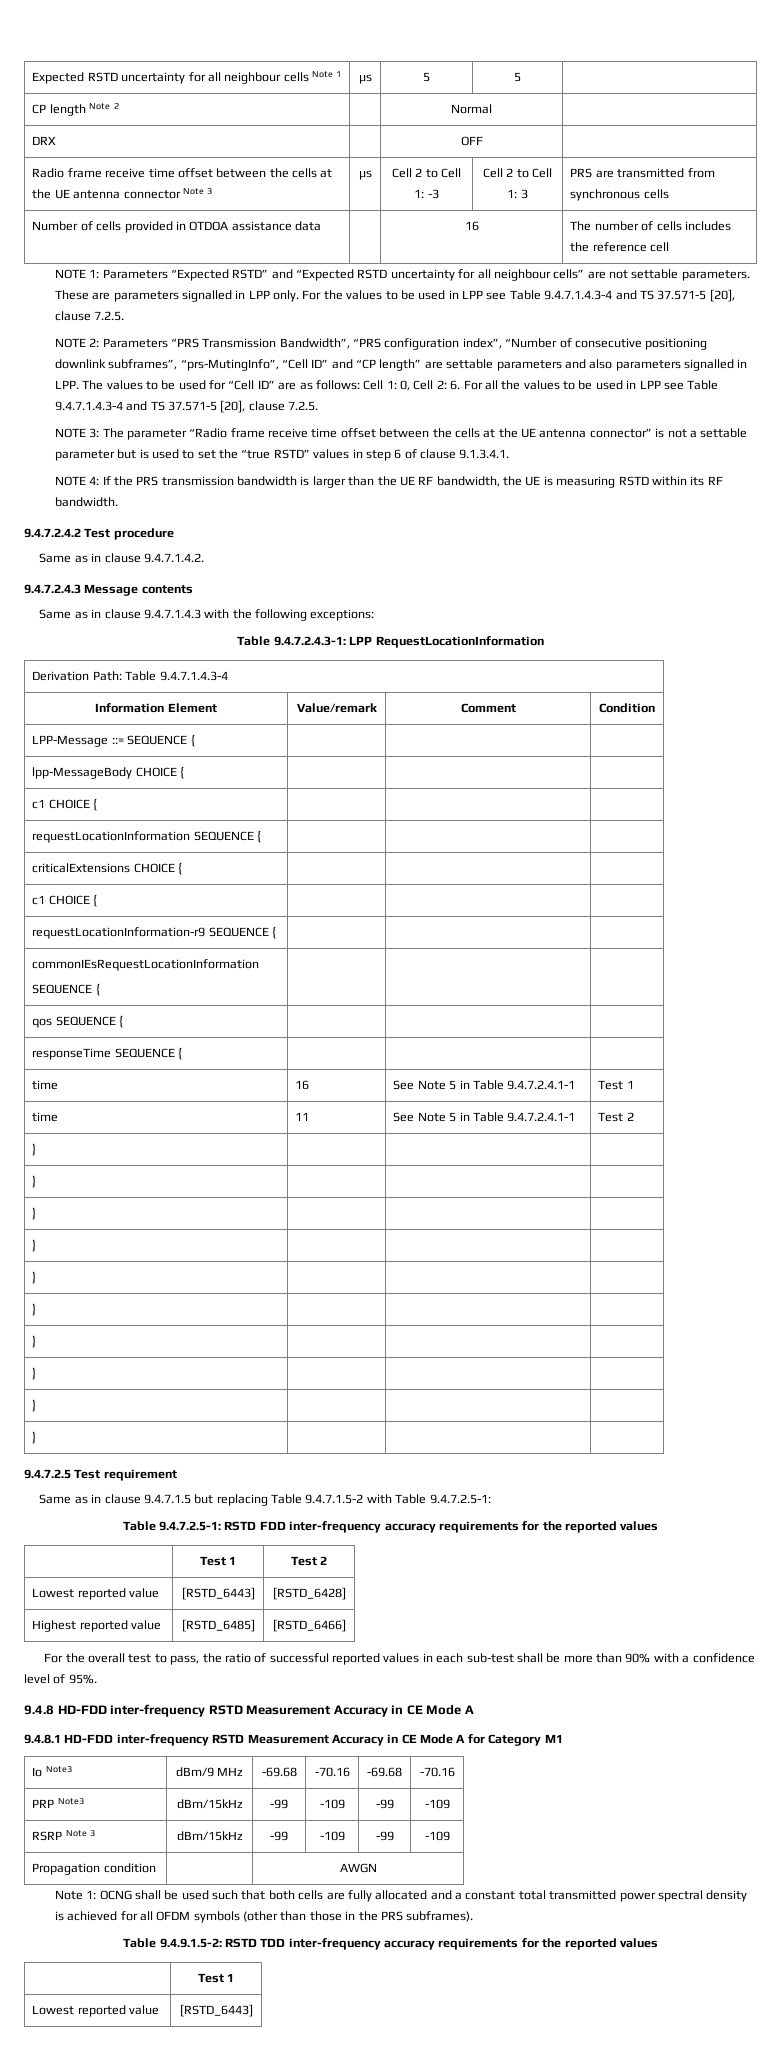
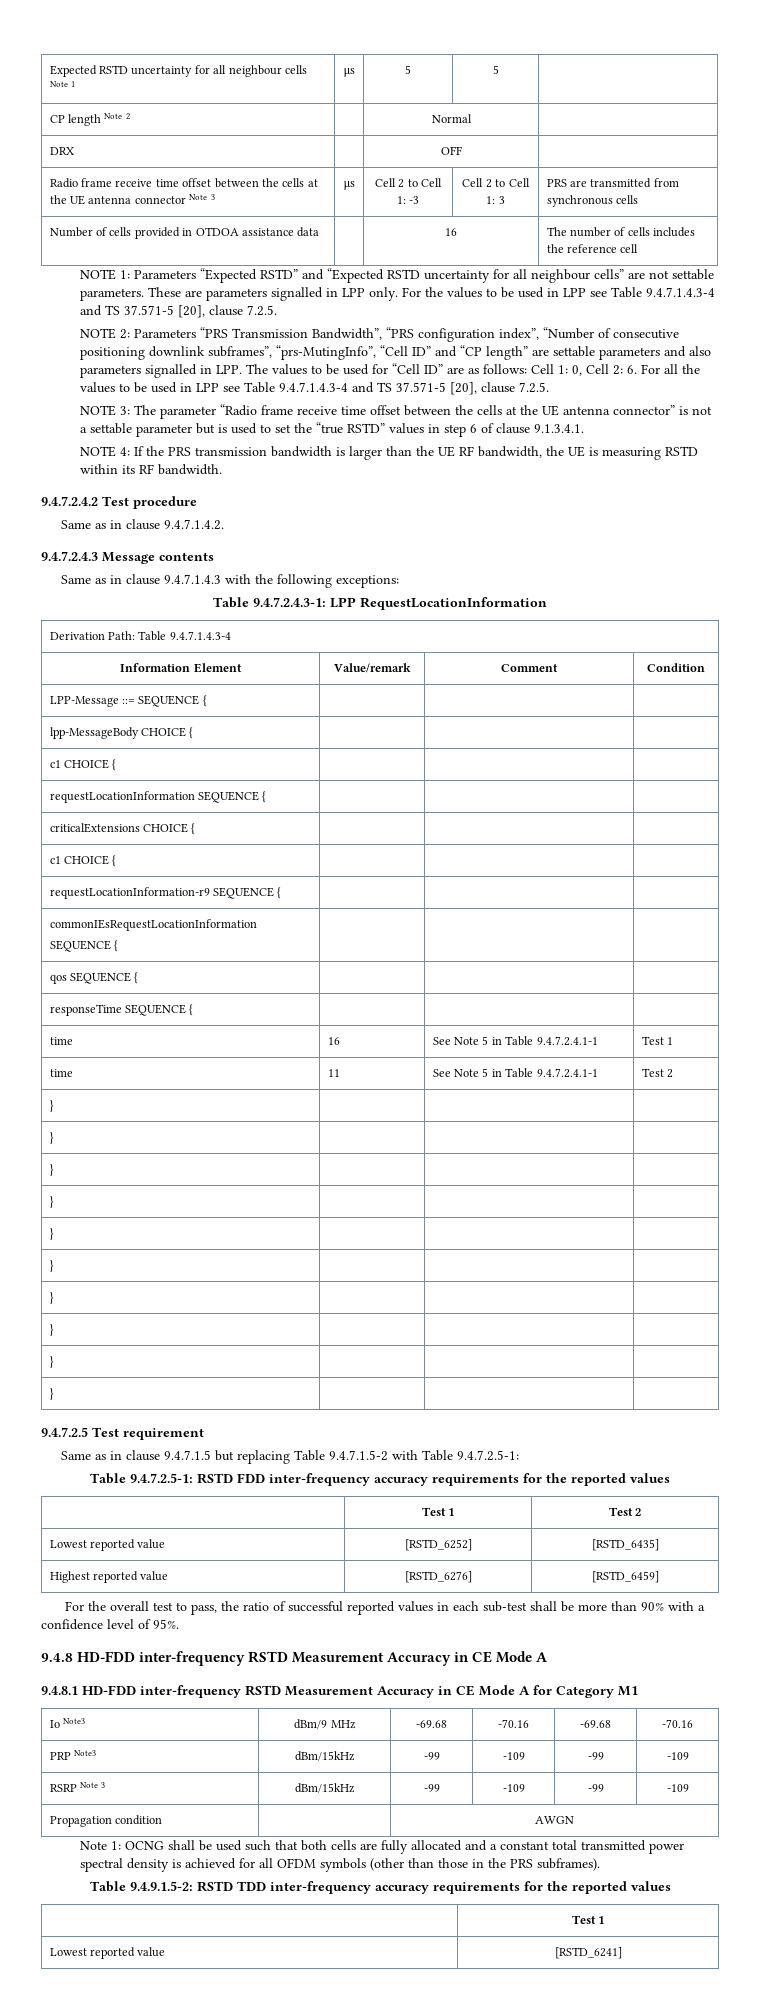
- Lowest reported value | [RSTD_6443] | [RSTD_6428]
+ Lowest reported value | [RSTD_6252] | [RSTD_6435]
- Highest reported value | [RSTD_6485] | [RSTD_6466]
+ Highest reported value | [RSTD_6276] | [RSTD_6459]
  Table 9.4.9.1.5-2: RSTD TDD inter-frequency accuracy requirements for the reported values
  | Test 1
- Lowest reported value | [RSTD_6443]
+ Lowest reported value | [RSTD_6241]

